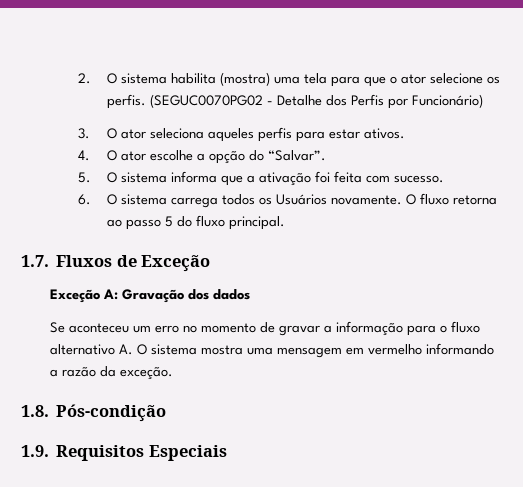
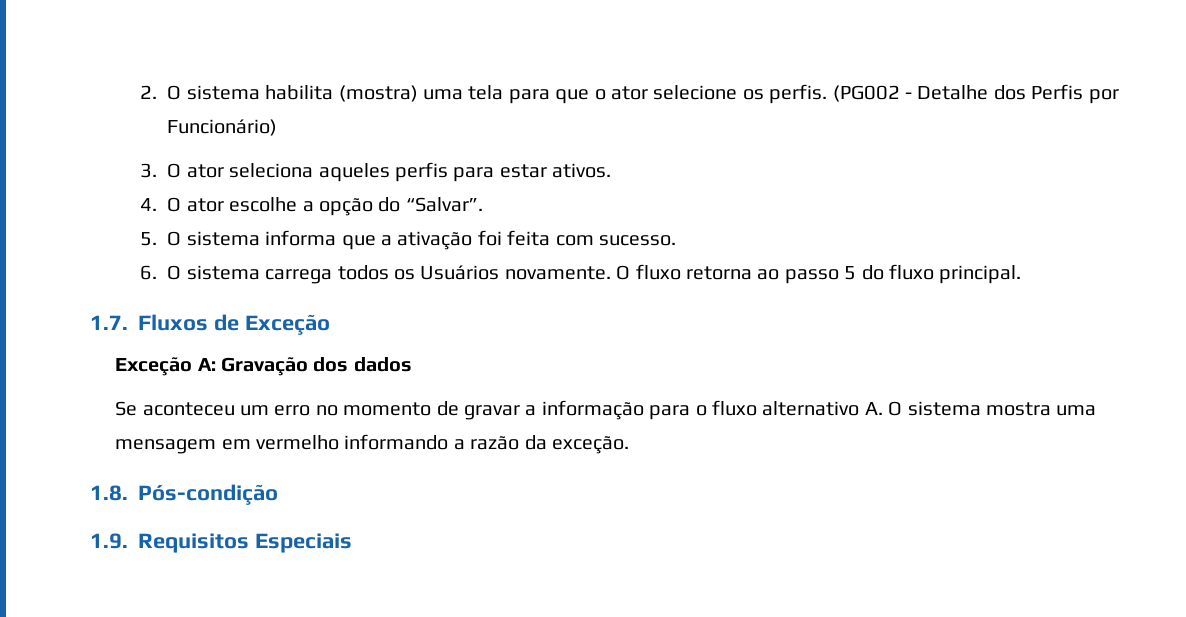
- (SEGUC0070PG02 - Detalhe dos Perfis por Funcionário)
+ (PG002 - Detalhe dos Perfis por Funcionário)

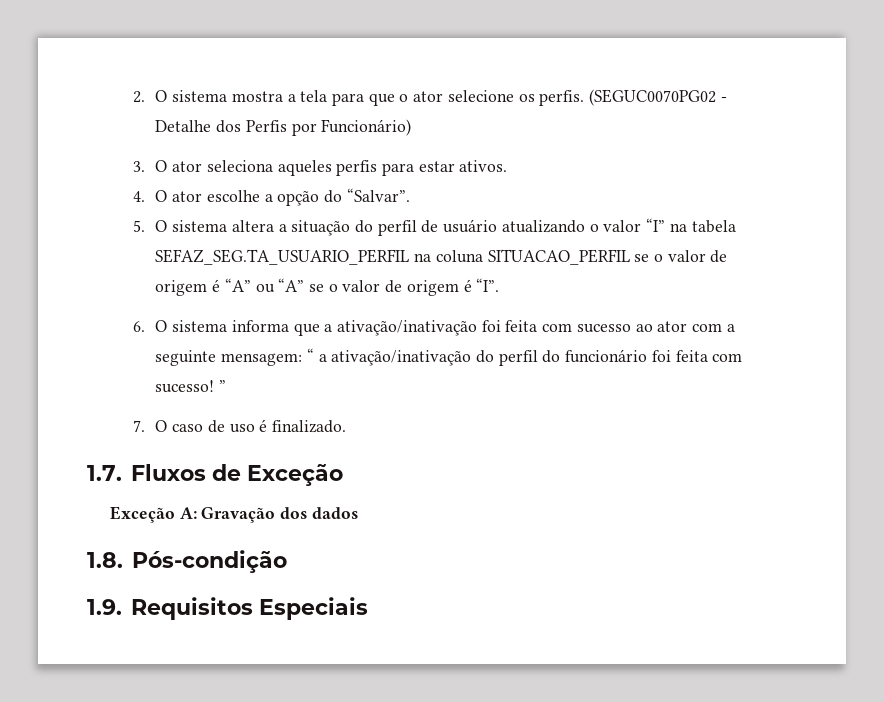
- 2. O sistema habilita (mostra) uma tela para que o ator selecione os perfis.
+ 2. O sistema mostra a tela para que o ator selecione os perfis.
- (PG002 - Detalhe dos Perfis por Funcionário)
+ (SEGUC0070PG02 - Detalhe dos Perfis por Funcionário)
- 5. O sistema informa que a ativação foi feita com sucesso.
- 6. O sistema carrega todos os Usuários novamente. O fluxo retorna ao passo 5 do fluxo principal.
+ 5. O sistema altera a situação do perfil de usuário atualizando o valor “I” na tabela SEFAZ_SEG.TA_USUARIO_PERFIL na coluna SITUACAO_PERFIL se o valor de origem é “A” ou “A” se o valor de origem é “I”.
+ 6. O sistema informa que a ativação/inativação foi feita com sucesso ao ator com a seguinte mensagem: “ a ativação/inativação do perfil do funcionário foi feita com sucesso! ”
+ 7. O caso de uso é finalizado.
- Se aconteceu um erro no momento de gravar a informação para o fluxo alternativo A. O sistema mostra uma mensagem em vermelho informando a razão da exceção.

